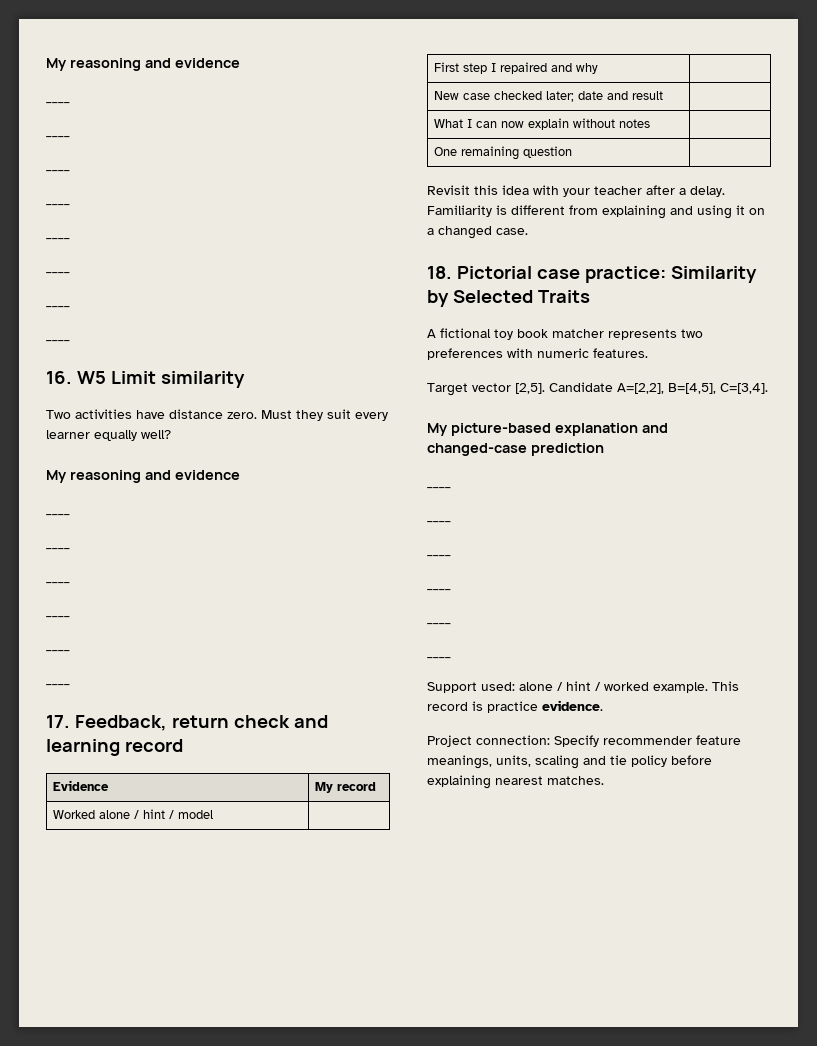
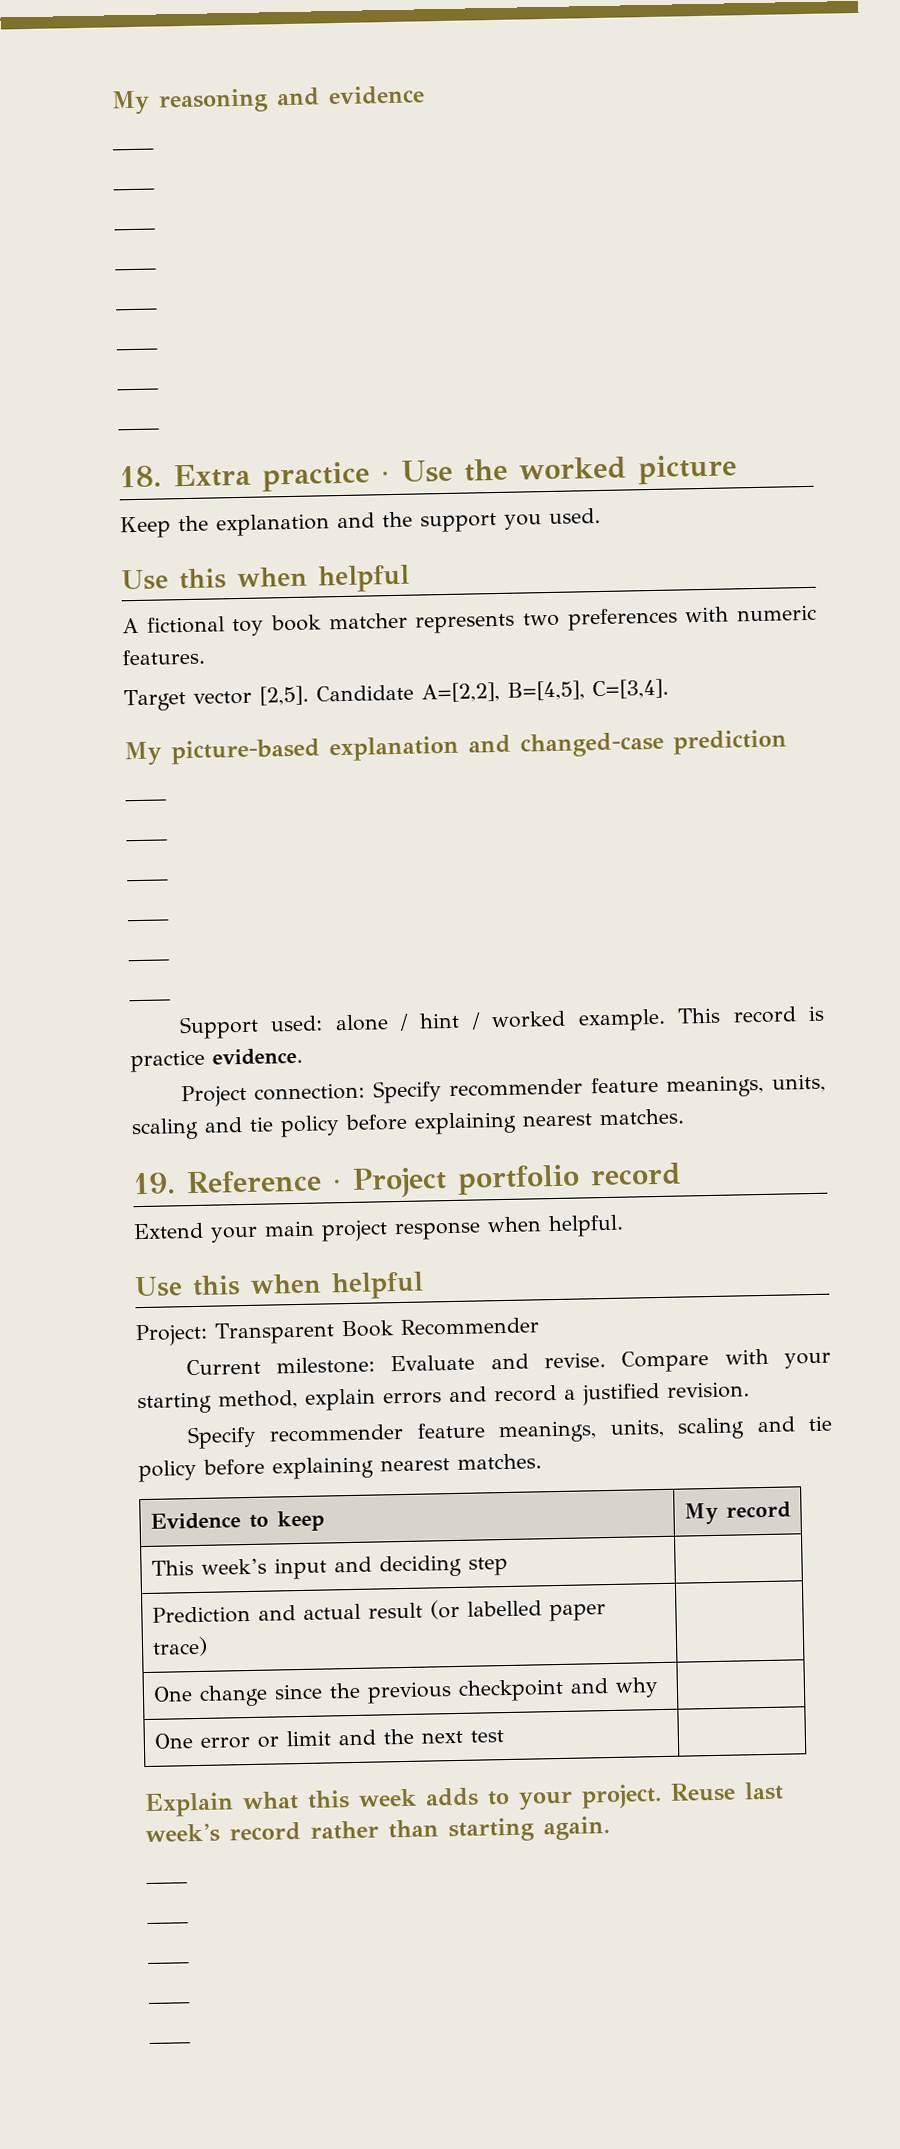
- 16. W5 Limit similarity
- Two activities have distance zero. Must they suit every learner equally well?
- My reasoning and evidence
- ____
- ____
- ____
- ____
- ____
- ____
- 17. Feedback, return check and learning record
- Evidence | My record
- Worked alone / hint / model |
- First step I repaired and why |
- New case checked later; date and result |
- What I can now explain without notes |
- One remaining question |
- Revisit this idea with your teacher after a delay. Familiarity is different from explaining and using it on a changed case.
- 18. Pictorial case practice: Similarity by Selected Traits
+ 18. Extra practice · Use the worked picture
+ Keep the explanation and the support you used.
+ Use this when helpful
+ 19. Reference · Project portfolio record
+ Extend your main project response when helpful.
+ Use this when helpful
+ Project: Transparent Book Recommender
+ Current milestone: Evaluate and revise. Compare with your starting method, explain errors and record a justified revision.
+ Specify recommender feature meanings, units, scaling and tie policy before explaining nearest matches.
+ Evidence to keep | My record
+ This week’s input and deciding step |
+ Prediction and actual result (or labelled paper trace) |
+ One change since the previous checkpoint and why |
+ One error or limit and the next test |
+ Explain what this week adds to your project. Reuse last week’s record rather than starting again.
+ ____
+ ____
+ ____
+ ____
+ ____

